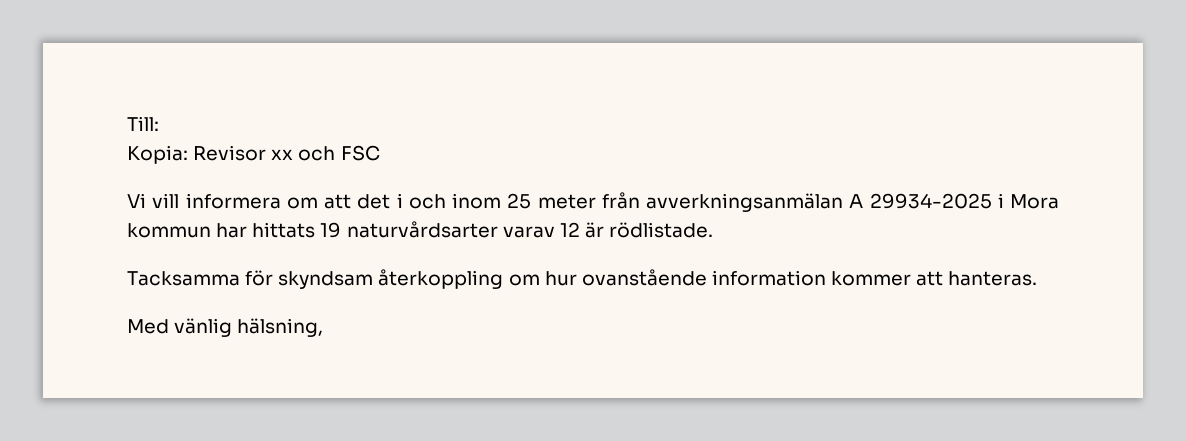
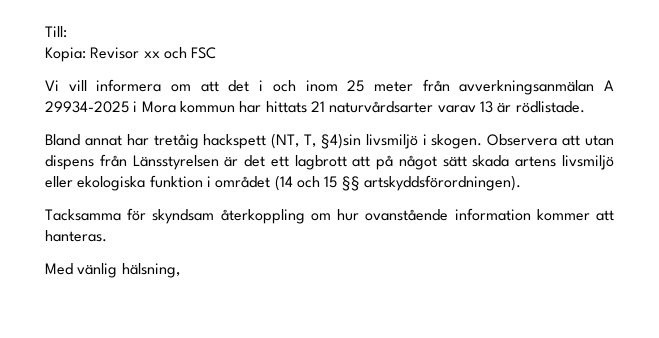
- Vi vill informera om att det i och inom 25 meter från avverkningsanmälan A 29934-2025 i Mora kommun har hittats 19 naturvårdsarter varav 12 är rödlistade.
+ Vi vill informera om att det i och inom 25 meter från avverkningsanmälan A 29934-2025 i Mora kommun har hittats 21 naturvårdsarter varav 13 är rödlistade.
+ Bland annat har tretåig hackspett (NT, T, §4)sin livsmiljö i skogen. Observera att utan dispens från Länsstyrelsen är det ett lagbrott att på något sätt skada artens livsmiljö eller ekologiska funktion i området (14 och 15 §§ artskyddsförordningen).

